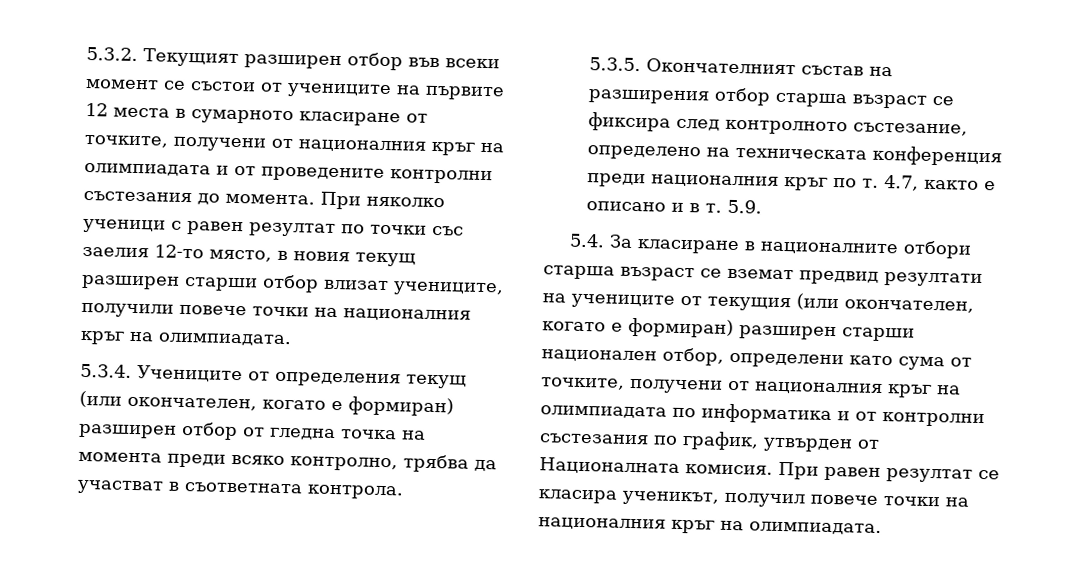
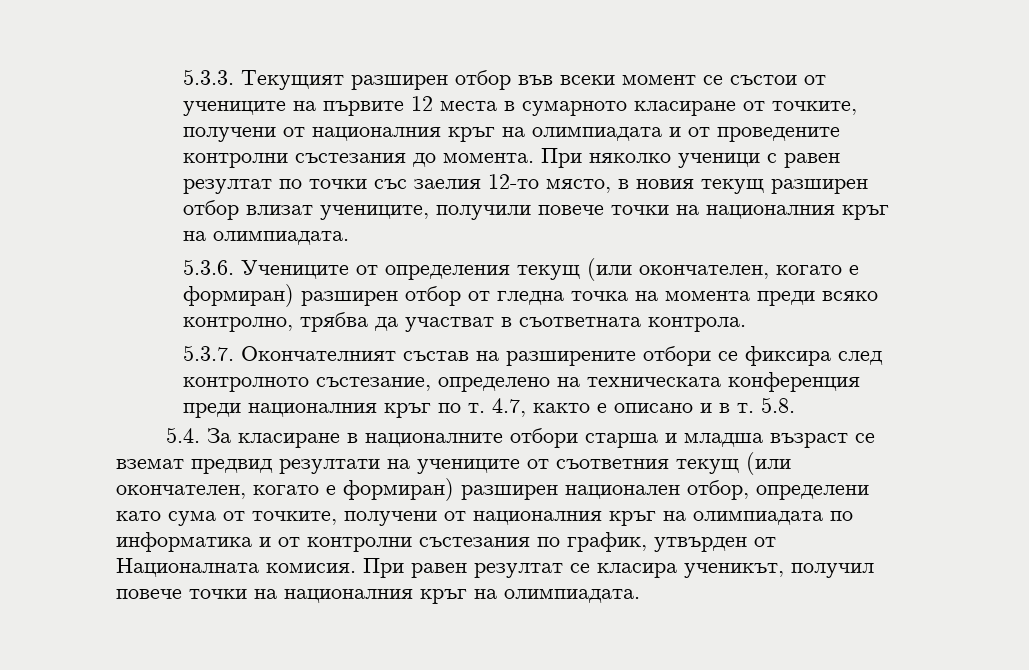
- 5.3.2. Текущият разширен отбор във всеки момент се състои от учениците на първите 12 места в сумарното класиране от точките, получени от националния кръг на олимпиадата и от проведените контролни състезания до момента.
+ 5.3.3. Текущият разширен отбор във всеки момент се състои от учениците на първите 12 места в сумарното класиране от точките, получени от националния кръг на олимпиадата и от проведените контролни състезания до момента.
- При няколко ученици с равен резултат по точки със заелия 12-то място, в новия текущ разширен старши отбор влизат учениците, получили повече точки на националния кръг на олимпиадата.
+ При няколко ученици с равен резултат по точки със заелия 12-то място, в новия текущ разширен отбор влизат учениците, получили повече точки на националния кръг на олимпиадата.
- 5.3.4. Учениците от определения текущ (или окончателен, когато е формиран) разширен отбор от гледна точка на момента преди всяко контролно, трябва да участват в съответната контрола.
+ 5.3.6. Учениците от определения текущ (или окончателен, когато е формиран) разширен отбор от гледна точка на момента преди всяко контролно, трябва да участват в съответната контрола.
- 5.3.5. Окончателният състав на разширения отбор старша възраст се фиксира след контролното състезание, определено на техническата конференция преди националния кръг по т. 4.7, както е описано и в т. 5.9.
+ 5.3.7. Окончателният състав на разширените отбори се фиксира след контролното състезание, определено на техническата конференция преди националния кръг по т. 4.7, както е описано и в т. 5.8.
- 5.4. За класиране в националните отбори старша възраст се вземат предвид резултати на учениците от текущия (или окончателен, когато е формиран) разширен старши национален отбор, определени като сума от точките, получени от националния кръг на олимпиадата по информатика и от контролни състезания по график, утвърден от Националната комисия.
+ 5.4. За класиране в националните отбори старша и младша възраст се вземат предвид резултати на учениците от съответния текущ (или окончателен, когато е формиран) разширен национален отбор, определени като сума от точките, получени от националния кръг на олимпиадата по информатика и от контролни състезания по график, утвърден от Националната комисия.

